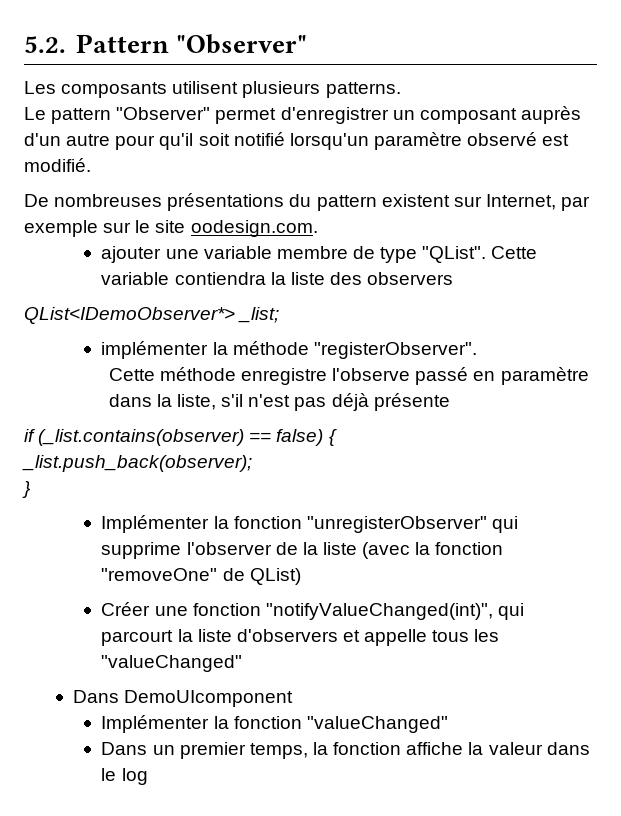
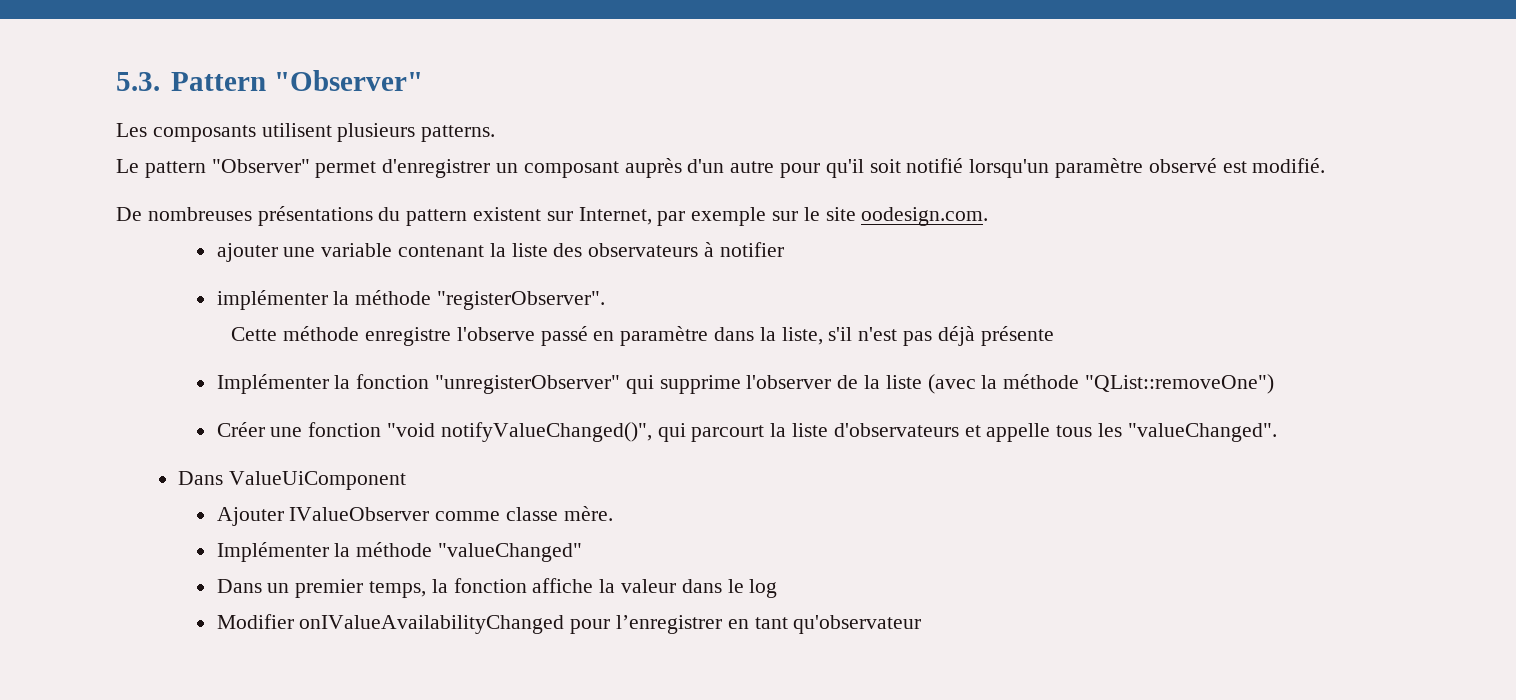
- 5.2. Pattern "Observer"
+ 5.3. Pattern "Observer"
- ajouter une variable membre de type "QList". Cette variable contiendra la liste des observers
- QList<IDemoObserver*> _list;
+ ajouter une variable contenant la liste des observateurs à notifier
- if (_list.contains(observer) == false) {
- _list.push_back(observer);
- }
- Implémenter la fonction "unregisterObserver" qui supprime l'observer de la liste (avec la fonction "removeOne" de QList)
+ Implémenter la fonction "unregisterObserver" qui supprime l'observer de la liste (avec la méthode "QList::removeOne")
- Créer une fonction "notifyValueChanged(int)", qui parcourt la liste d'observers et appelle tous les "valueChanged"
- Dans DemoUIcomponent
- Implémenter la fonction "valueChanged"
+ Créer une fonction "void notifyValueChanged()", qui parcourt la liste d'observateurs et appelle tous les "valueChanged".
+ Dans ValueUiComponent
+ Ajouter IValueObserver comme classe mère.
+ Implémenter la méthode "valueChanged"
+ Modifier onIValueAvailabilityChanged pour l’enregistrer en tant qu'observateur

